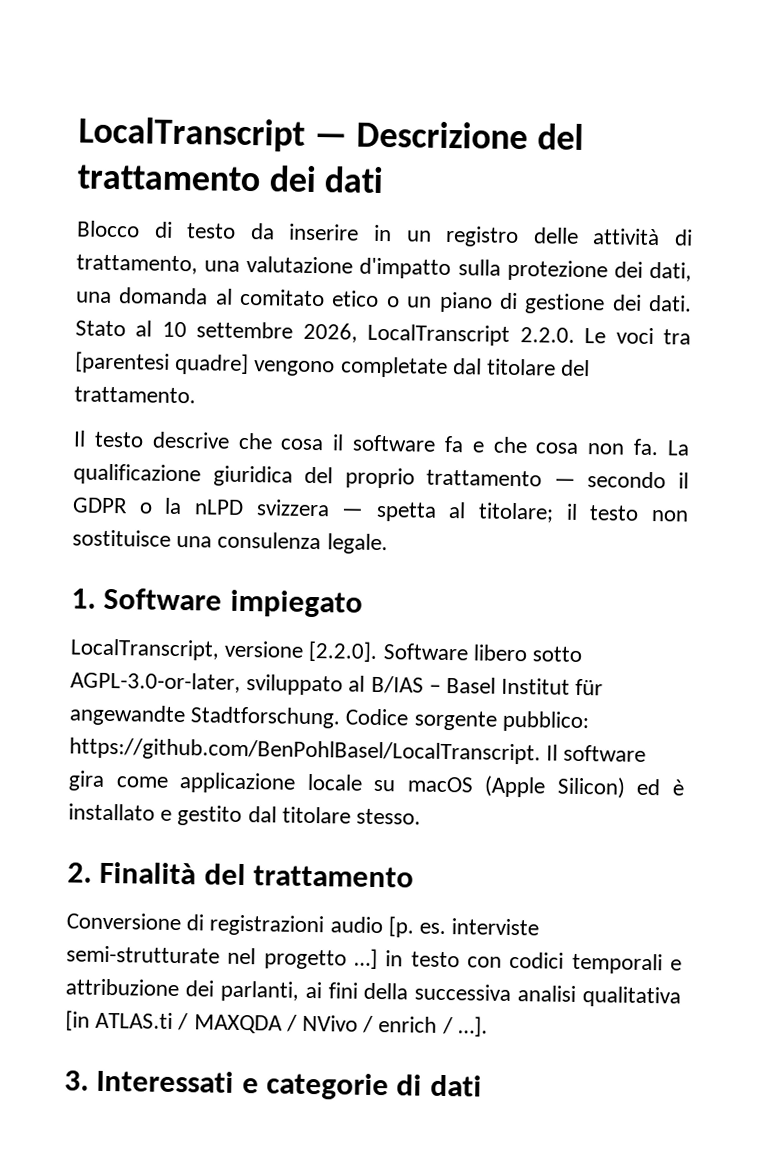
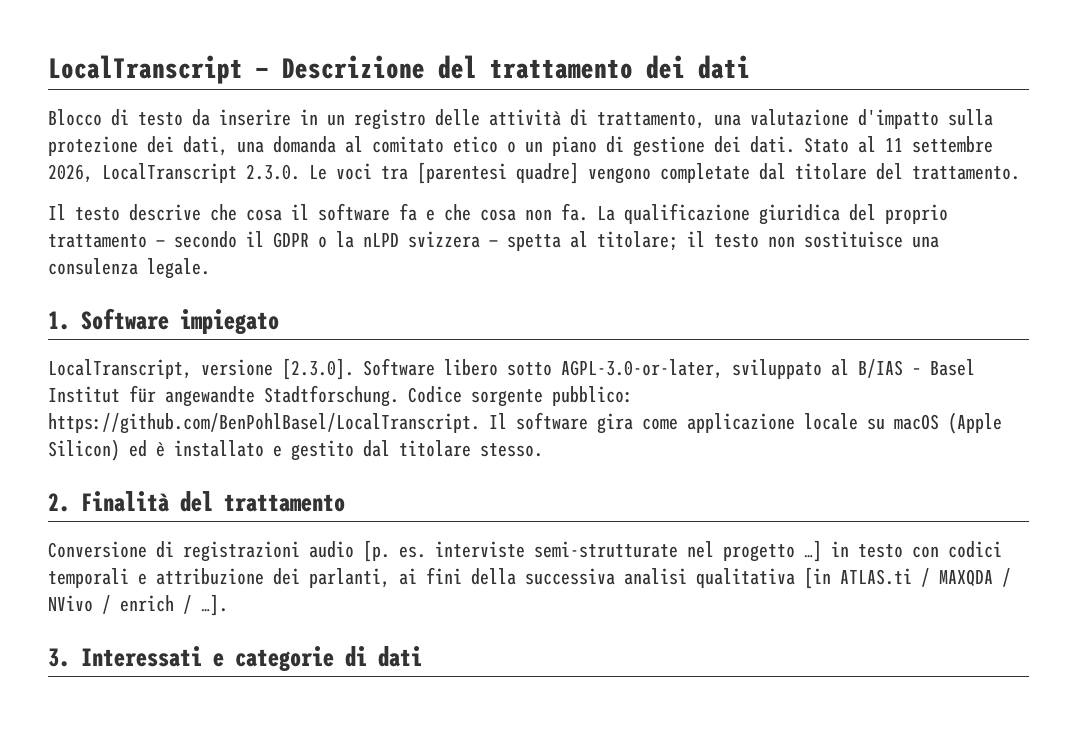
- Stato al 10 settembre 2026, LocalTranscript 2.2.0. Le voci tra [parentesi quadre] vengono completate dal titolare del trattamento.
+ Stato al 11 settembre 2026, LocalTranscript 2.3.0. Le voci tra [parentesi quadre] vengono completate dal titolare del trattamento.
- LocalTranscript, versione [2.2.0]. Software libero sotto AGPL-3.0-or-later, sviluppato al B/IAS – Basel Institut für angewandte Stadtforschung.
+ LocalTranscript, versione [2.3.0]. Software libero sotto AGPL-3.0-or-later, sviluppato al B/IAS – Basel Institut für angewandte Stadtforschung.

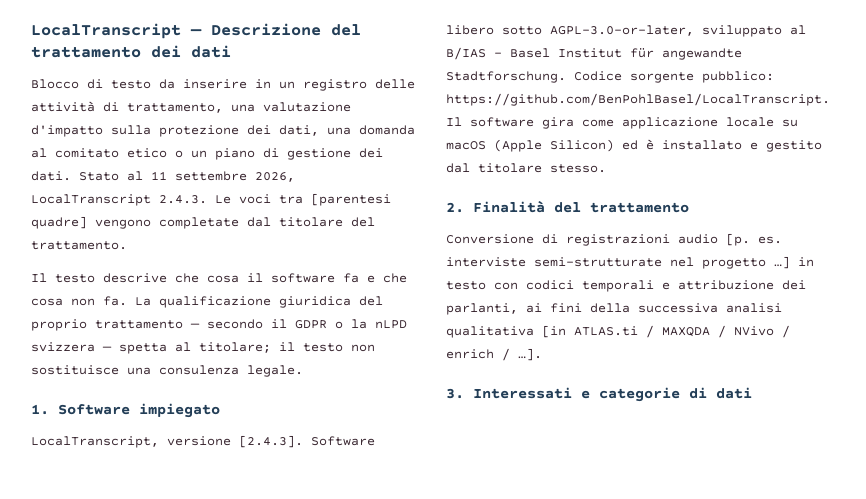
- Stato al 11 settembre 2026, LocalTranscript 2.3.0. Le voci tra [parentesi quadre] vengono completate dal titolare del trattamento.
+ Stato al 11 settembre 2026, LocalTranscript 2.4.3. Le voci tra [parentesi quadre] vengono completate dal titolare del trattamento.
- LocalTranscript, versione [2.3.0]. Software libero sotto AGPL-3.0-or-later, sviluppato al B/IAS – Basel Institut für angewandte Stadtforschung.
+ LocalTranscript, versione [2.4.3]. Software libero sotto AGPL-3.0-or-later, sviluppato al B/IAS – Basel Institut für angewandte Stadtforschung.

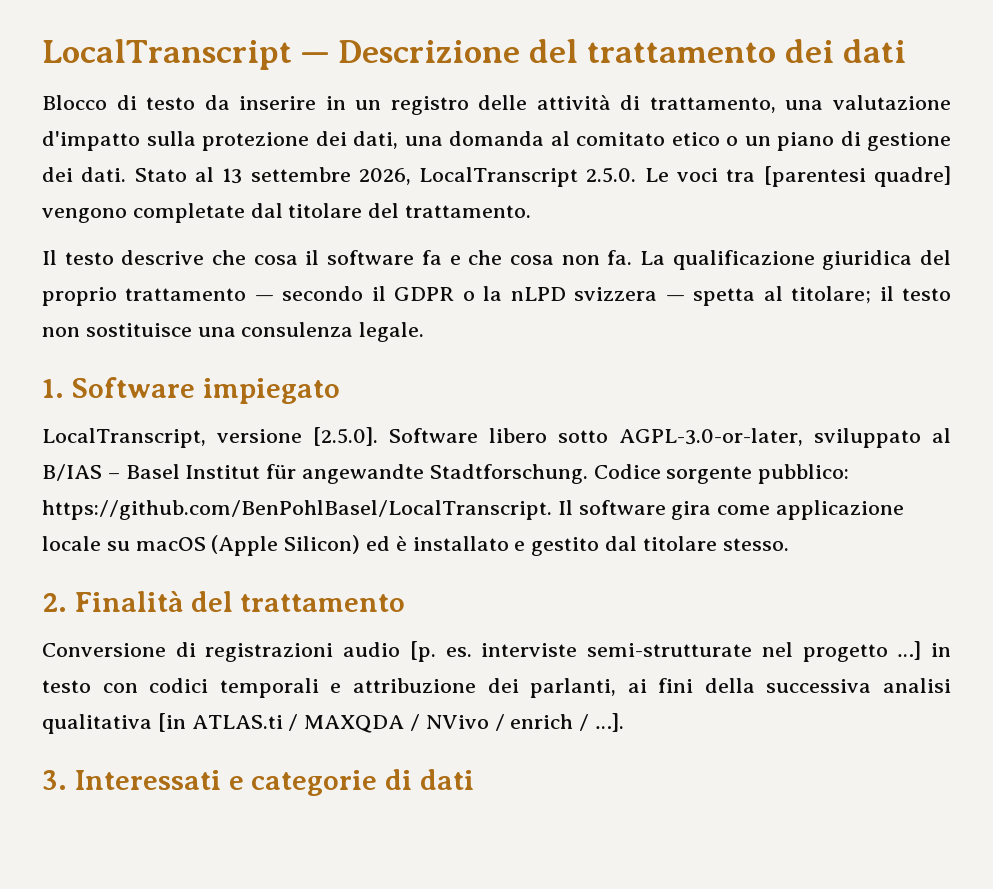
- Stato al 11 settembre 2026, LocalTranscript 2.4.3. Le voci tra [parentesi quadre] vengono completate dal titolare del trattamento.
+ Stato al 13 settembre 2026, LocalTranscript 2.5.0. Le voci tra [parentesi quadre] vengono completate dal titolare del trattamento.
- LocalTranscript, versione [2.4.3]. Software libero sotto AGPL-3.0-or-later, sviluppato al B/IAS – Basel Institut für angewandte Stadtforschung.
+ LocalTranscript, versione [2.5.0]. Software libero sotto AGPL-3.0-or-later, sviluppato al B/IAS – Basel Institut für angewandte Stadtforschung.

